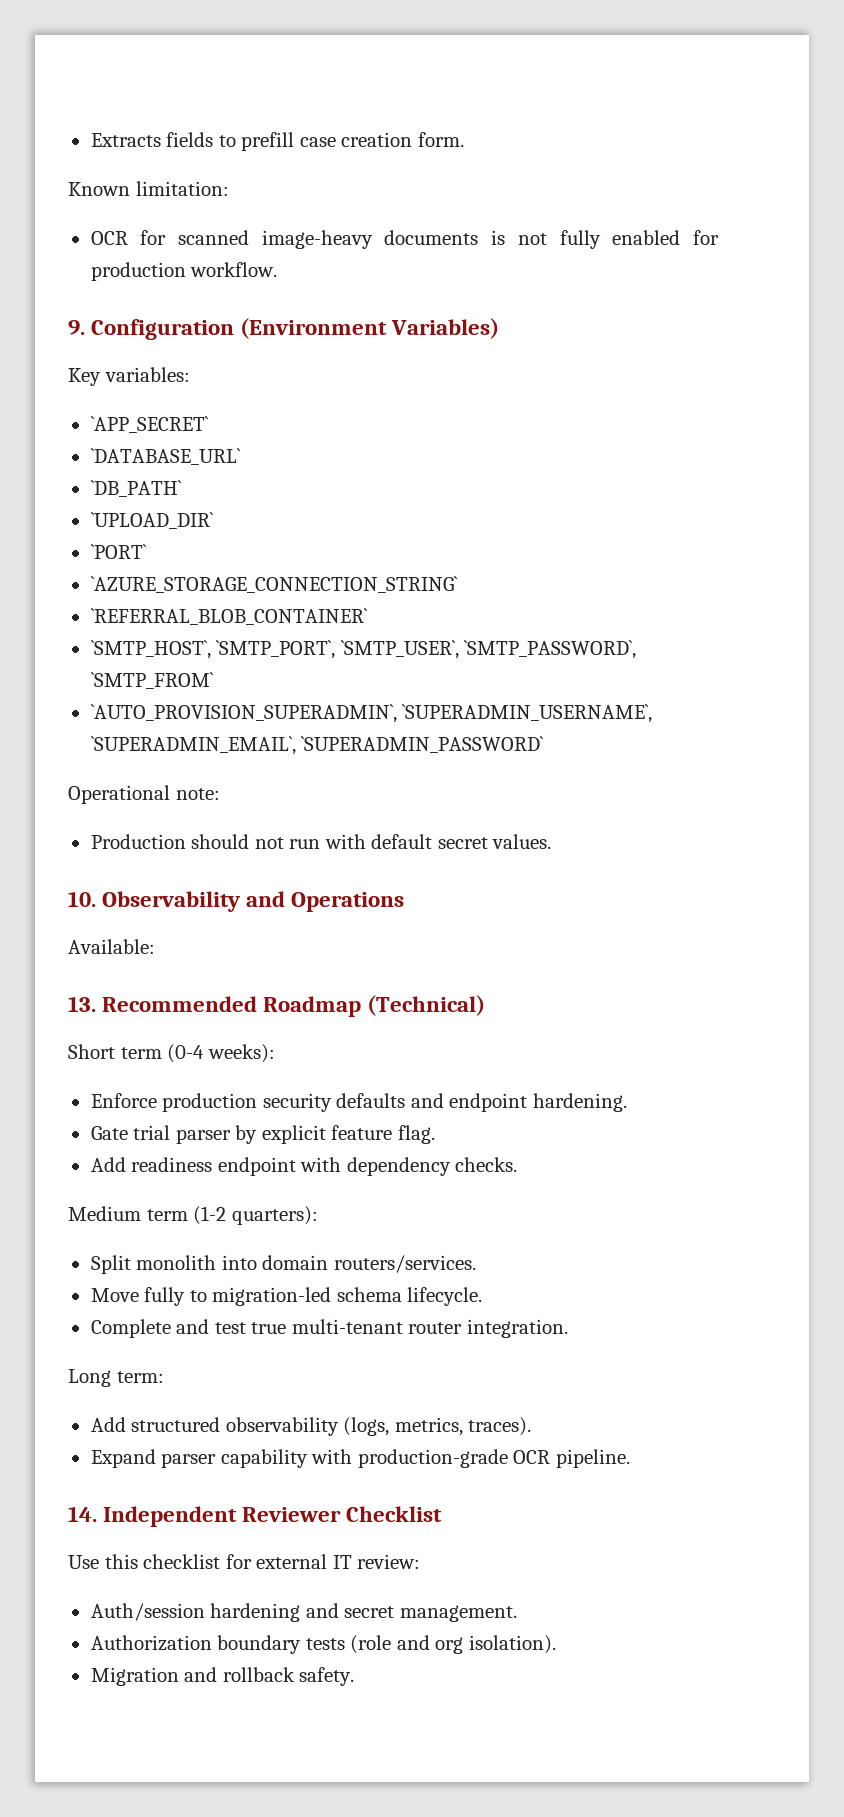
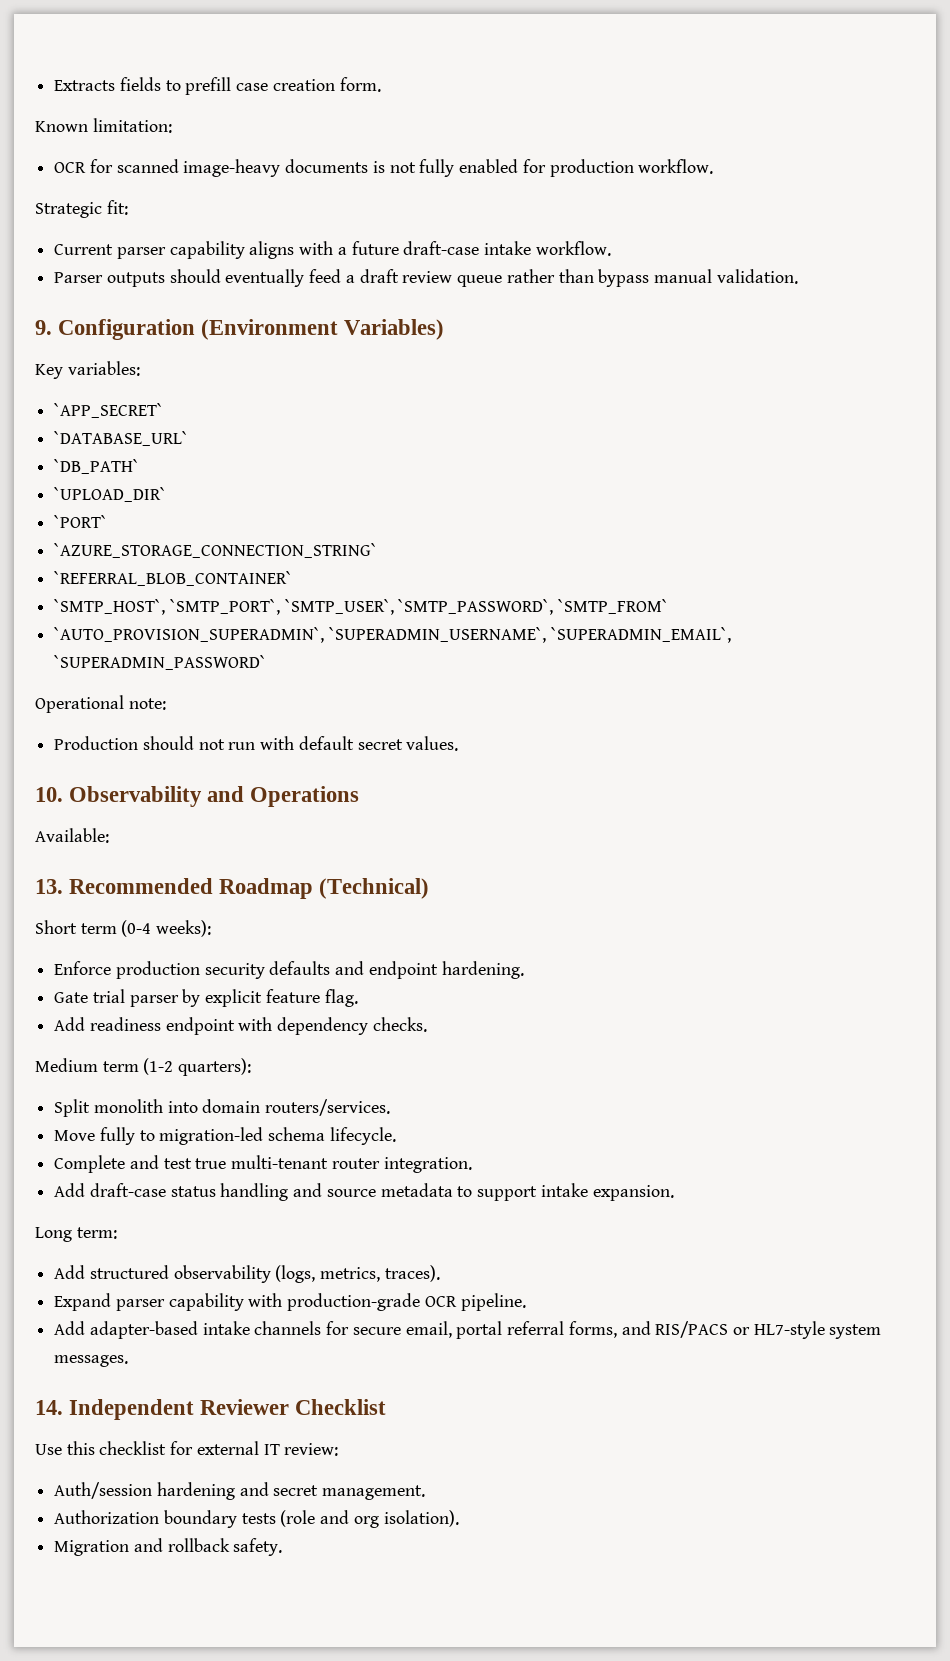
+ Strategic fit:
+ Current parser capability aligns with a future draft-case intake workflow.
+ Parser outputs should eventually feed a draft review queue rather than bypass manual validation.
+ Add draft-case status handling and source metadata to support intake expansion.
+ Add adapter-based intake channels for secure email, portal referral forms, and RIS/PACS or HL7-style system messages.

